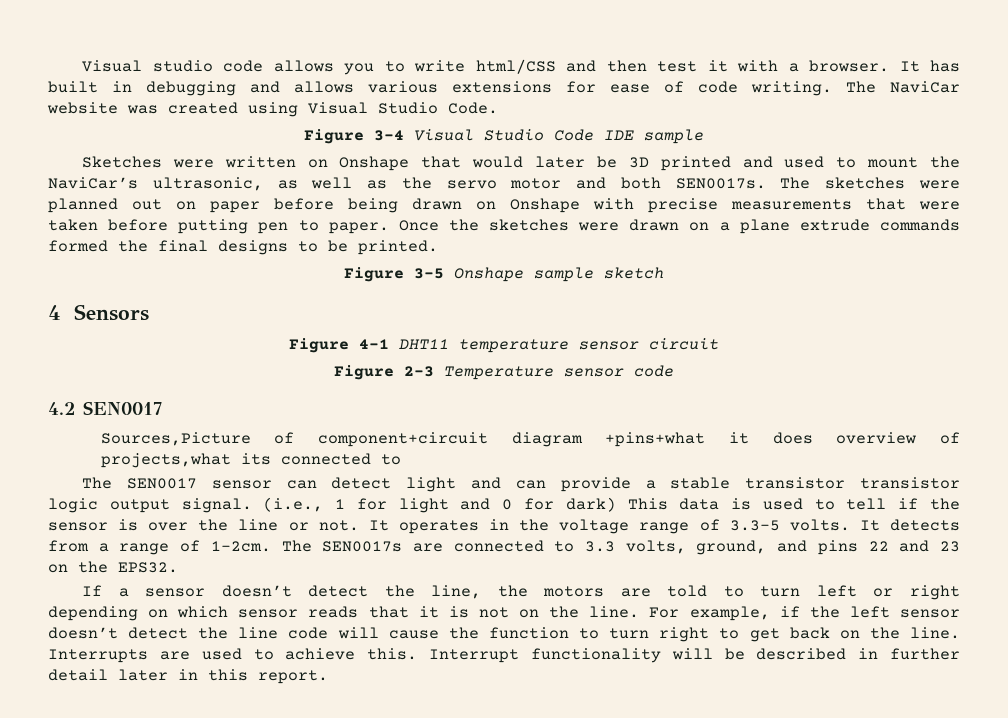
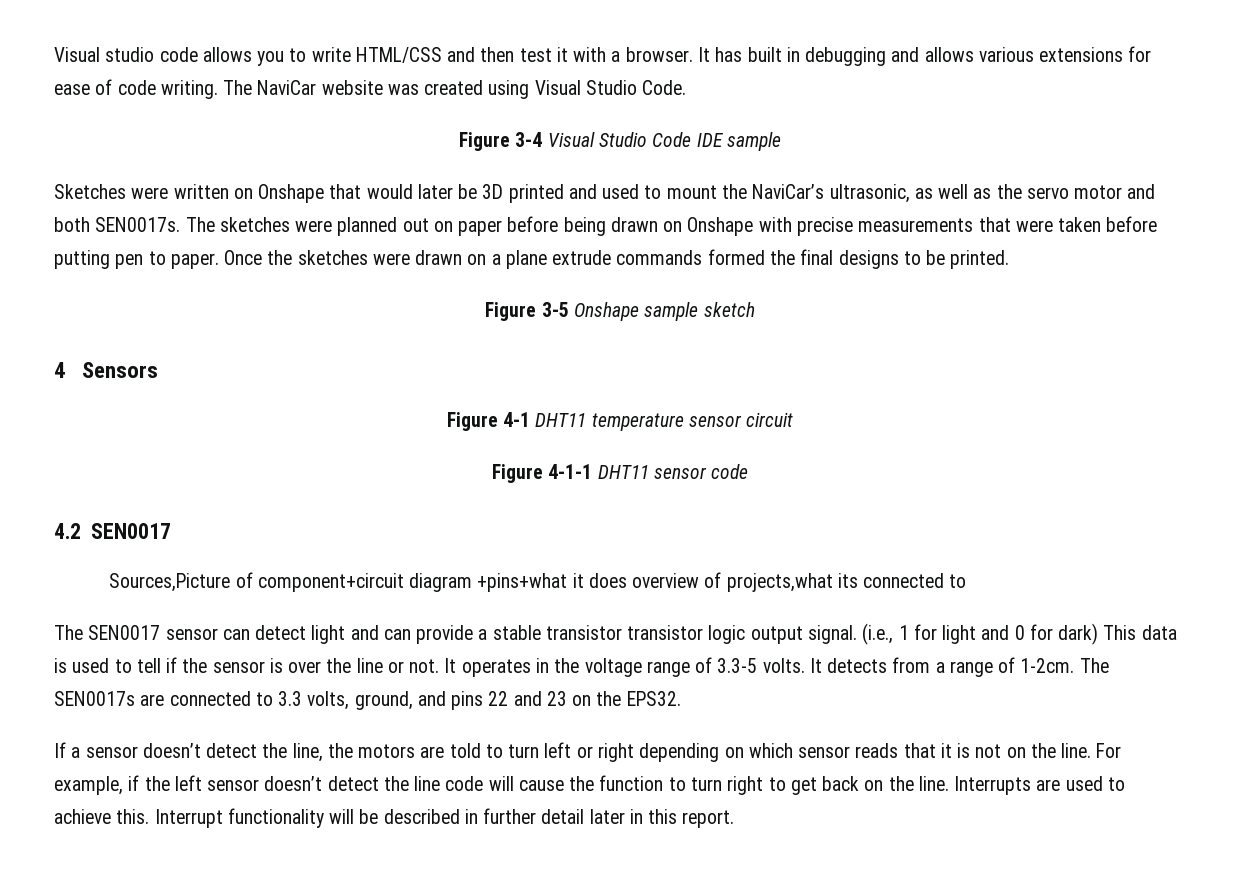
- Visual studio code allows you to write html/CSS and then test it with a browser.
+ Visual studio code allows you to write HTML/CSS and then test it with a browser.
- Figure 2-3 Temperature sensor code
+ Figure 4-1-1 DHT11 sensor code

